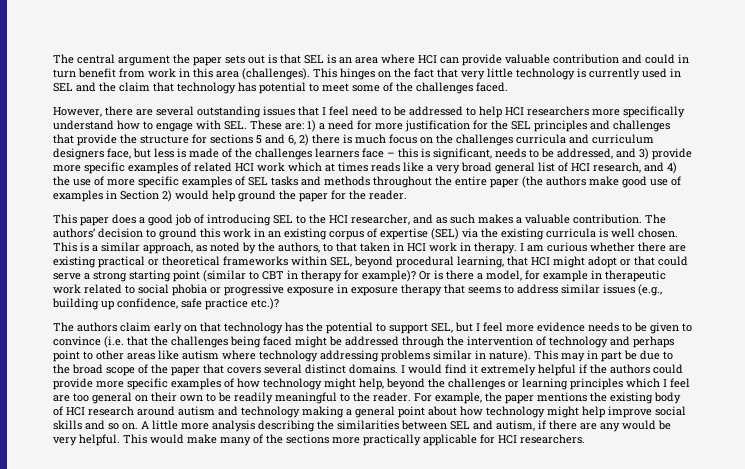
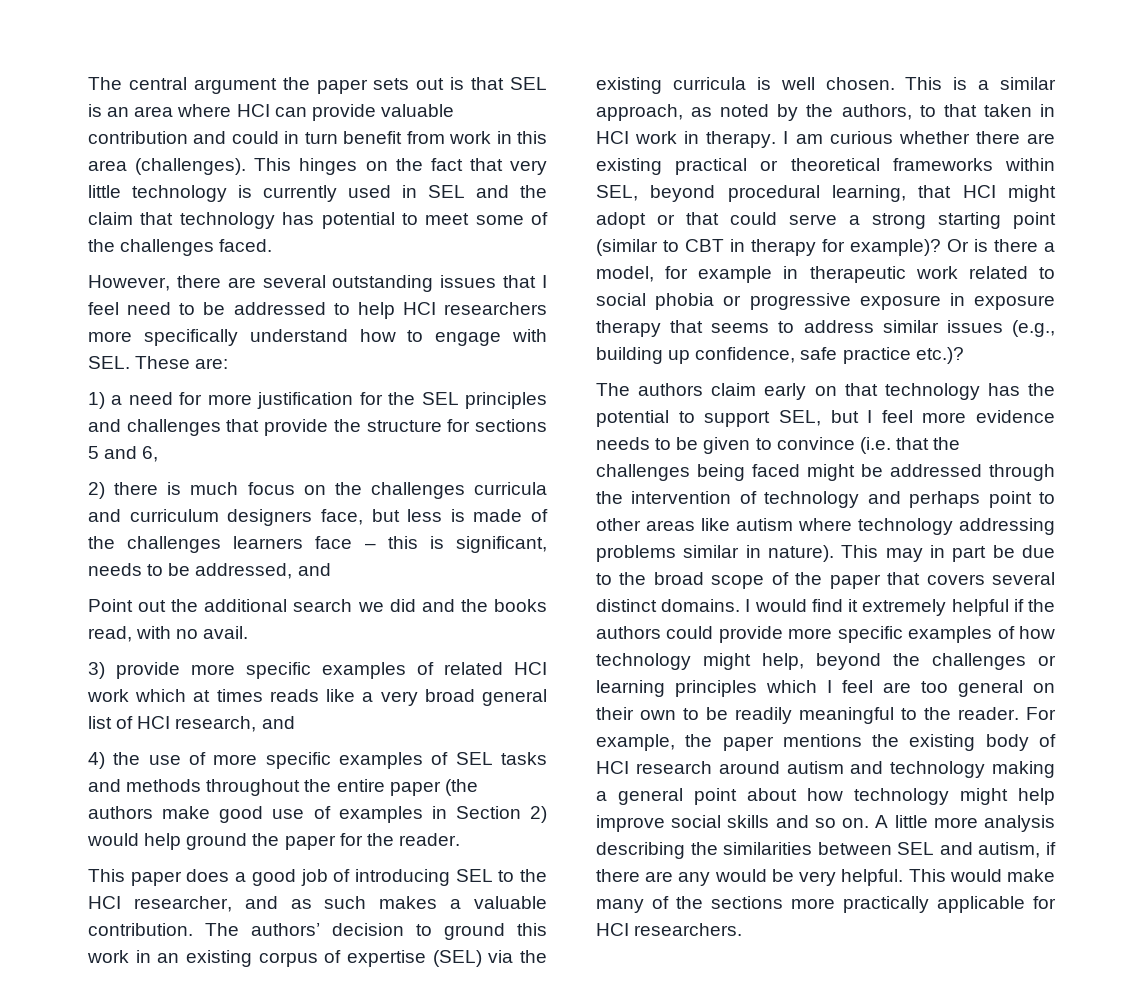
- However, there are several outstanding issues that I feel need to be addressed to help HCI researchers more specifically understand how to engage with SEL. These are: 1) a need for more justification for the SEL principles and challenges that provide the structure for sections 5 and 6, 2) there is much focus on the challenges curricula and curriculum designers face, but less is made of the challenges learners face – this is significant, needs to be addressed, and 3) provide more specific examples of related HCI work which at times reads like a very broad general list of HCI research, and 4) the use of more specific examples of SEL tasks and methods throughout the entire paper (the authors make good use of examples in Section 2) would help ground the paper for the reader.
+ However, there are several outstanding issues that I feel need to be addressed to help HCI researchers more specifically understand how to engage with SEL. These are:
+ 1) a need for more justification for the SEL principles and challenges that provide the structure for sections 5 and 6,
+ 2) there is much focus on the challenges curricula and curriculum designers face, but less is made of the challenges learners face – this is significant, needs to be addressed, and
+ Point out the additional search we did and the books read, with no avail.
+ 3) provide more specific examples of related HCI work which at times reads like a very broad general list of HCI research, and
+ 4) the use of more specific examples of SEL tasks and methods throughout the entire paper (the authors make good use of examples in Section 2) would help ground the paper for the reader.

